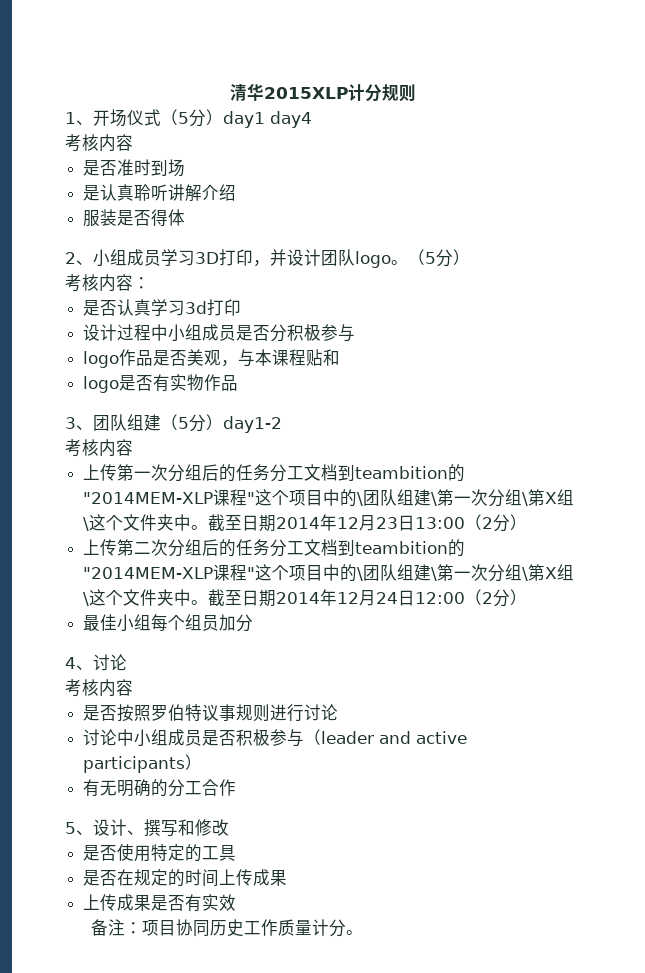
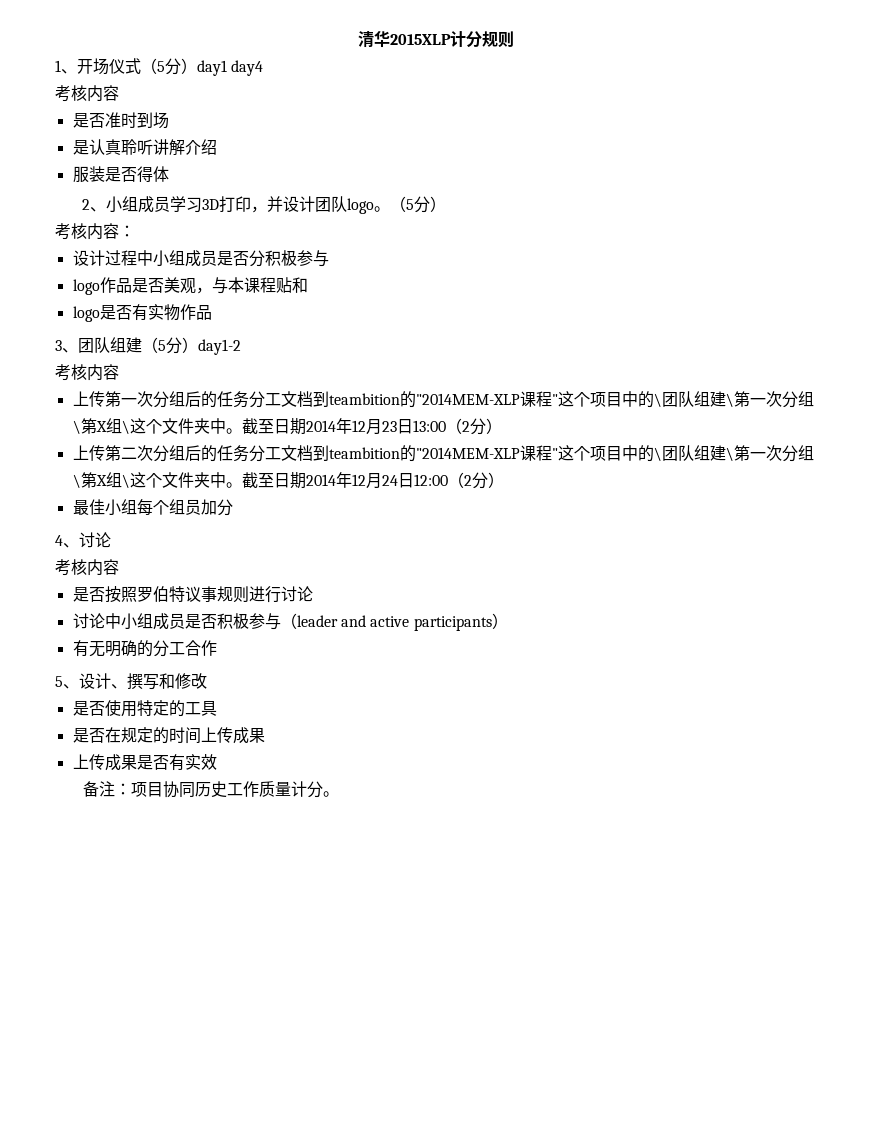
- 是否认真学习3d打印

